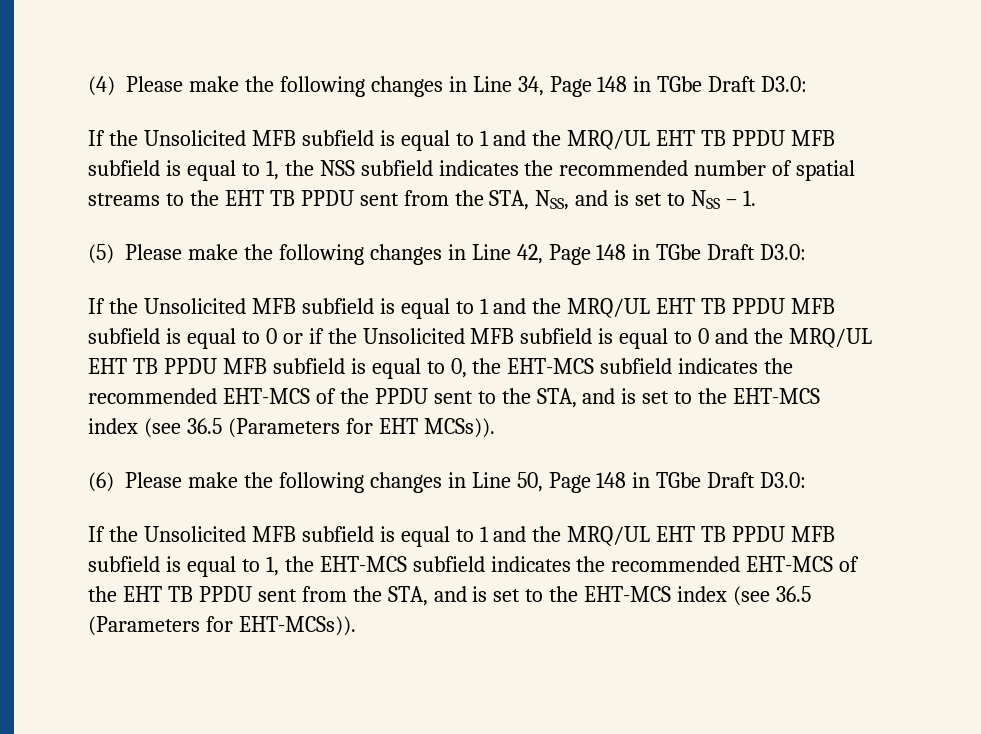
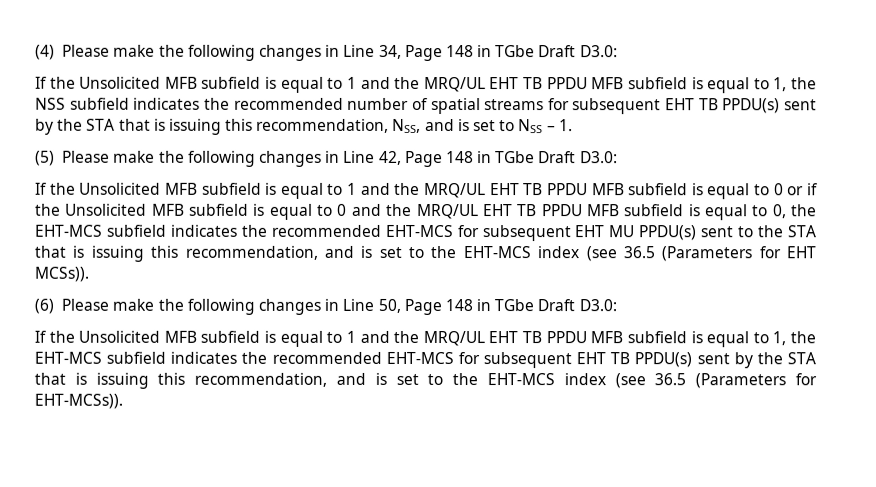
- If the Unsolicited MFB subfield is equal to 1 and the MRQ/UL EHT TB PPDU MFB subfield is equal to 1, the NSS subfield indicates the recommended number of spatial streams to the EHT TB PPDU sent from the STA, NSS, and is set to NSS – 1.
+ If the Unsolicited MFB subfield is equal to 1 and the MRQ/UL EHT TB PPDU MFB subfield is equal to 1, the NSS subfield indicates the recommended number of spatial streams for subsequent EHT TB PPDU(s) sent by the STA that is issuing this recommendation, NSS, and is set to NSS – 1.
- If the Unsolicited MFB subfield is equal to 1 and the MRQ/UL EHT TB PPDU MFB subfield is equal to 0 or if the Unsolicited MFB subfield is equal to 0 and the MRQ/UL EHT TB PPDU MFB subfield is equal to 0, the EHT-MCS subfield indicates the recommended EHT-MCS of the PPDU sent to the STA, and is set to the EHT-MCS index (see 36.5 (Parameters for EHT MCSs)).
+ If the Unsolicited MFB subfield is equal to 1 and the MRQ/UL EHT TB PPDU MFB subfield is equal to 0 or if the Unsolicited MFB subfield is equal to 0 and the MRQ/UL EHT TB PPDU MFB subfield is equal to 0, the EHT-MCS subfield indicates the recommended EHT-MCS for subsequent EHT MU PPDU(s) sent to the STA that is issuing this recommendation, and is set to the EHT-MCS index (see 36.5 (Parameters for EHT MCSs)).
- If the Unsolicited MFB subfield is equal to 1 and the MRQ/UL EHT TB PPDU MFB subfield is equal to 1, the EHT-MCS subfield indicates the recommended EHT-MCS of the EHT TB PPDU sent from the STA, and is set to the EHT-MCS index (see 36.5 (Parameters for EHT-MCSs)).
+ If the Unsolicited MFB subfield is equal to 1 and the MRQ/UL EHT TB PPDU MFB subfield is equal to 1, the EHT-MCS subfield indicates the recommended EHT-MCS for subsequent EHT TB PPDU(s) sent by the STA that is issuing this recommendation, and is set to the EHT-MCS index (see 36.5 (Parameters for EHT-MCSs)).

